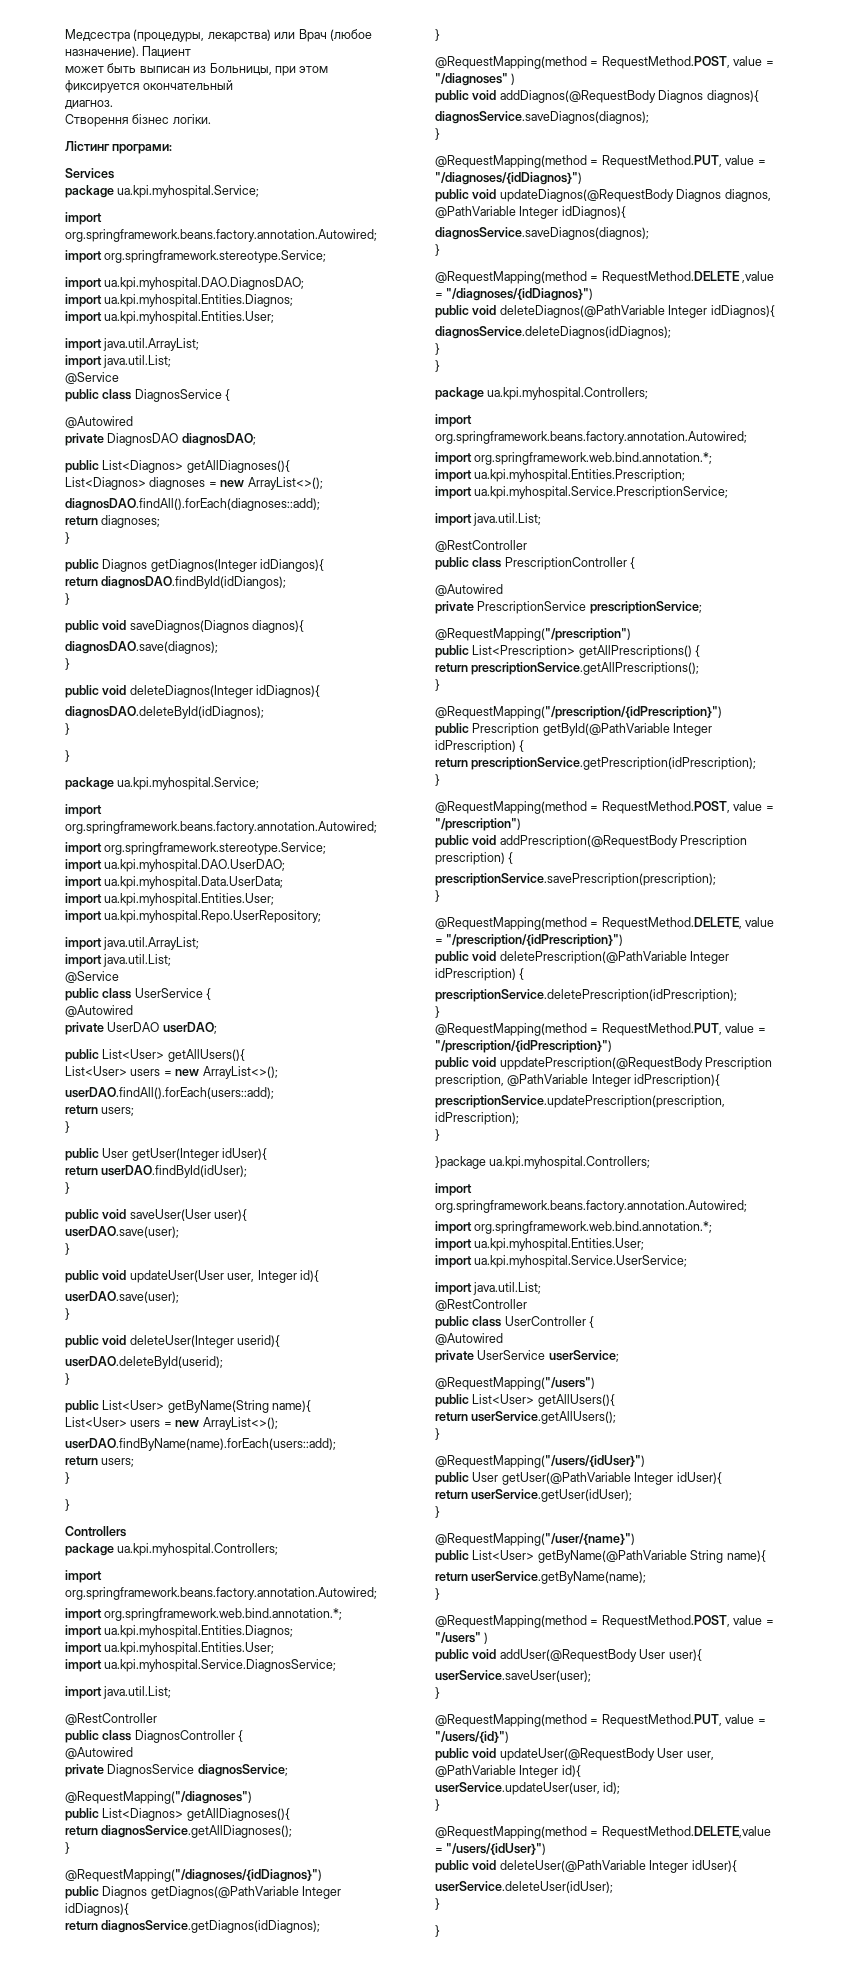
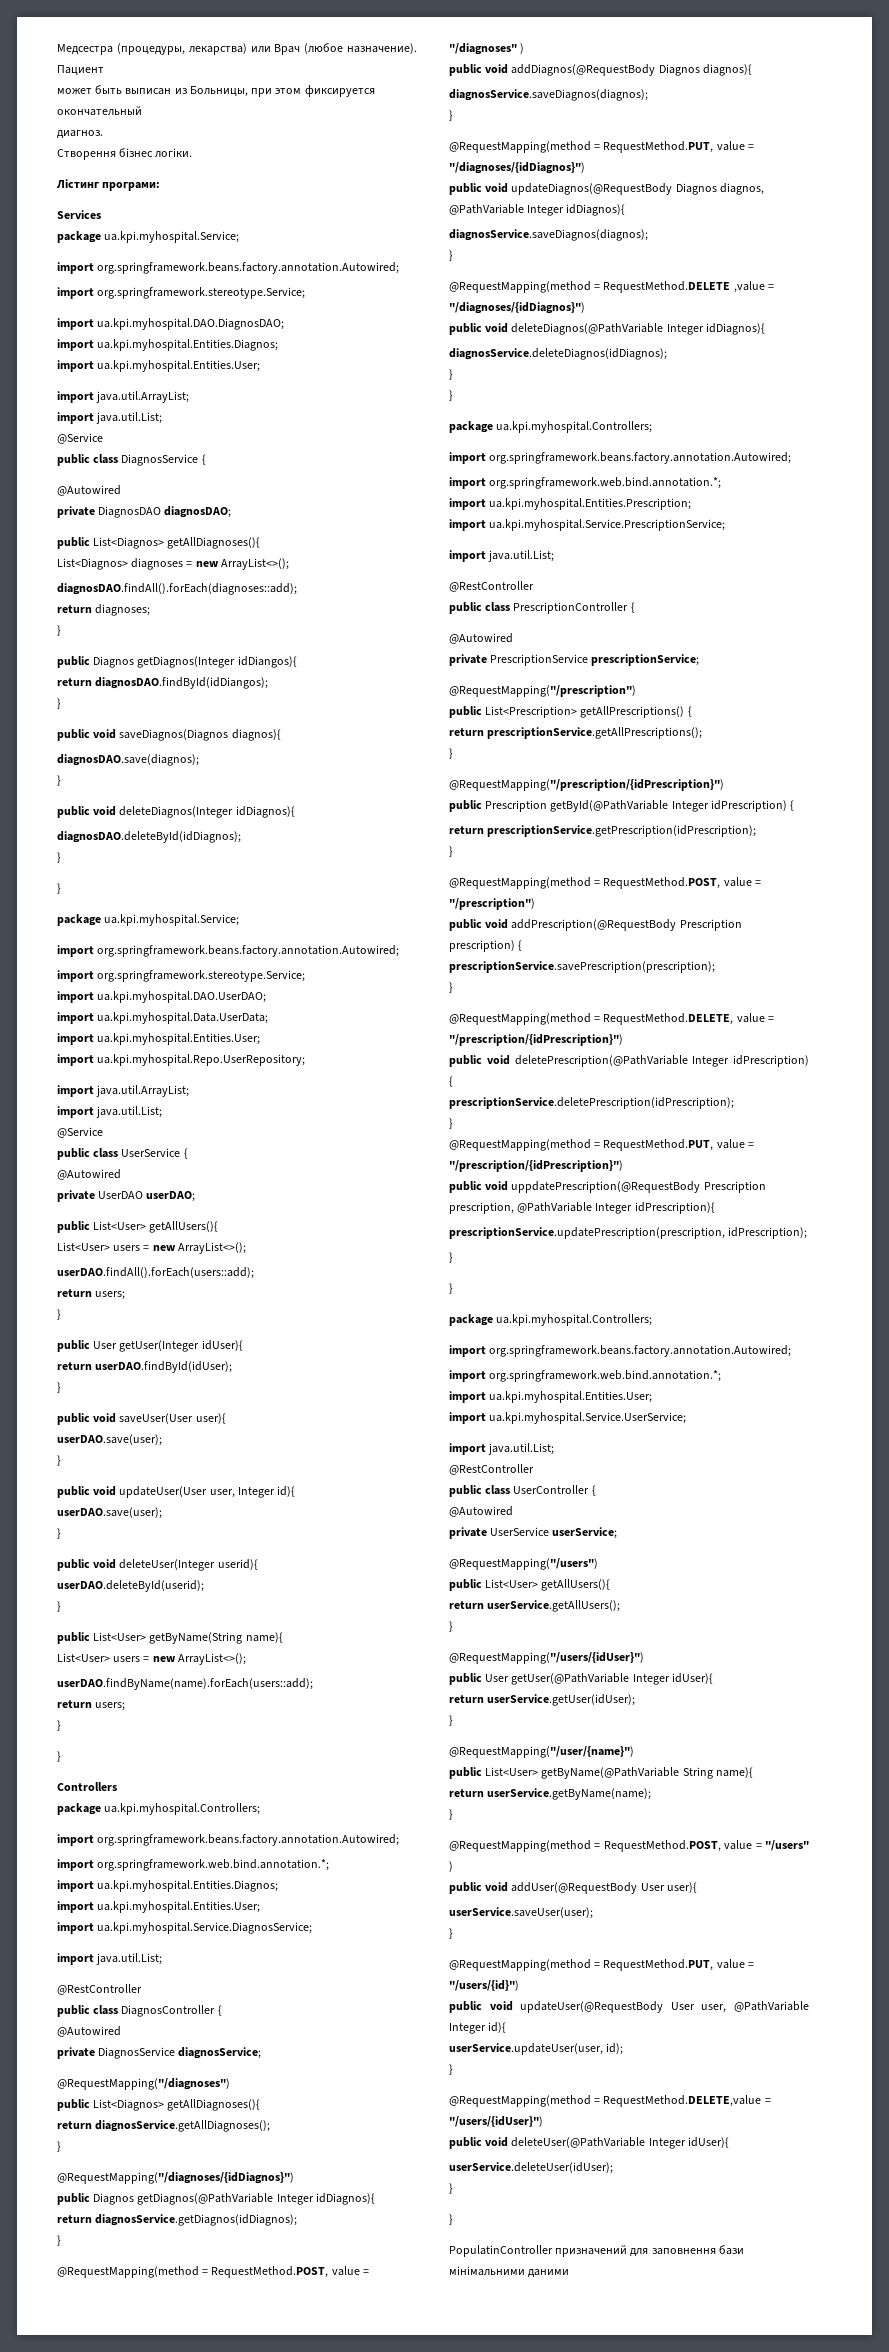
  prescriptionService.updatePrescription(prescription, idPrescription);
  }
- }package ua.kpi.myhospital.Controllers;
+ }
+ package ua.kpi.myhospital.Controllers;
+ PopulatinController призначений для заповнення бази мінімальними даними

